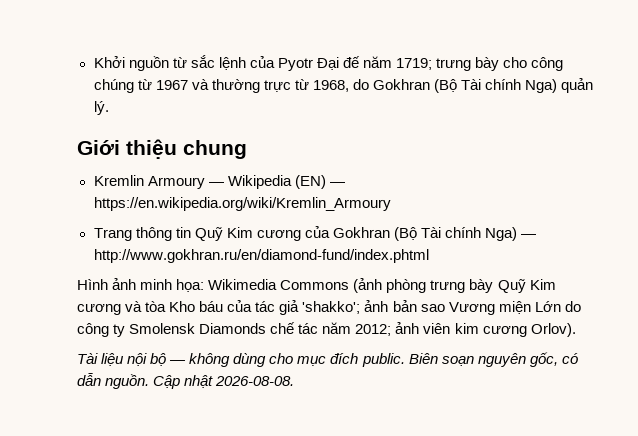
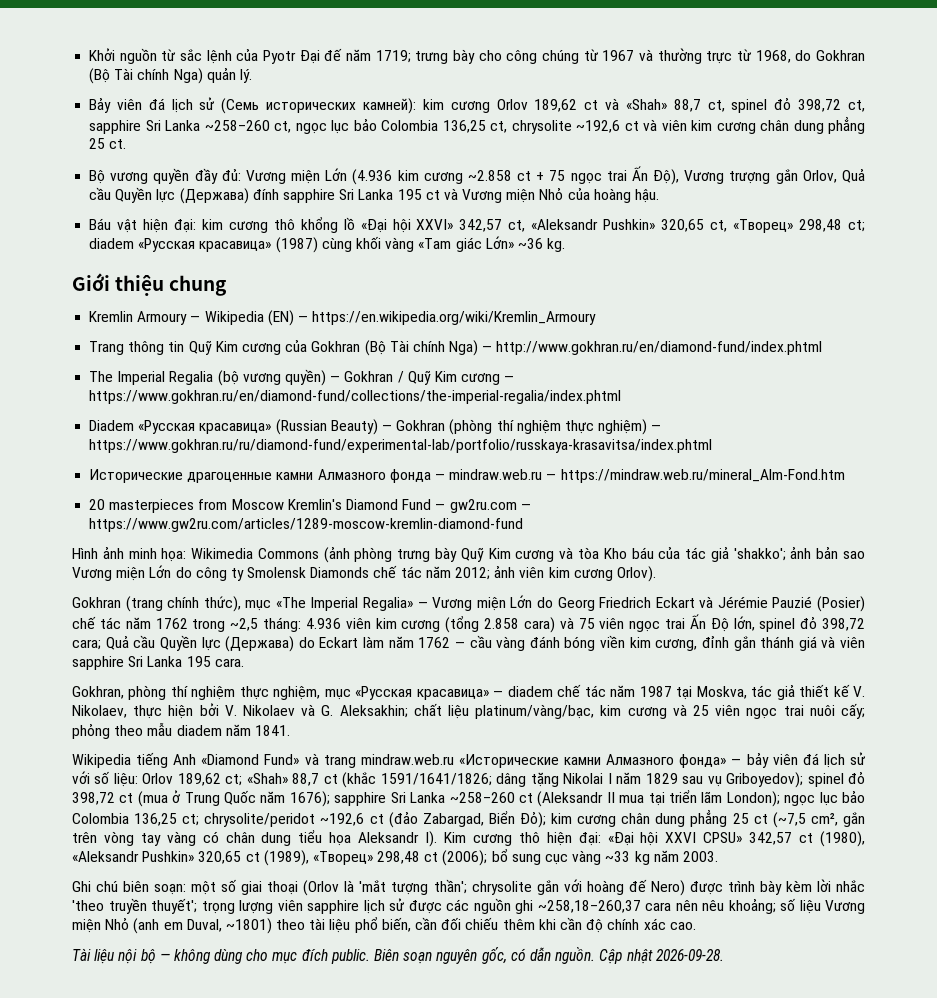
+ Bảy viên đá lịch sử (Семь исторических камней): kim cương Orlov 189,62 ct và «Shah» 88,7 ct, spinel đỏ 398,72 ct, sapphire Sri Lanka ~258–260 ct, ngọc lục bảo Colombia 136,25 ct, chrysolite ~192,6 ct và viên kim cương chân dung phẳng 25 ct.
+ Bộ vương quyền đầy đủ: Vương miện Lớn (4.936 kim cương ~2.858 ct + 75 ngọc trai Ấn Độ), Vương trượng gắn Orlov, Quả cầu Quyền lực (Держава) đính sapphire Sri Lanka 195 ct và Vương miện Nhỏ của hoàng hậu.
+ Báu vật hiện đại: kim cương thô khổng lồ «Đại hội XXVI» 342,57 ct, «Aleksandr Pushkin» 320,65 ct, «Творец» 298,48 ct; diadem «Русская красавица» (1987) cùng khối vàng «Tam giác Lớn» ~36 kg.
+ The Imperial Regalia (bộ vương quyền) — Gokhran / Quỹ Kim cương — https://www.gokhran.ru/en/diamond-fund/collections/the-imperial-regalia/index.phtml
+ Diadem «Русская красавица» (Russian Beauty) — Gokhran (phòng thí nghiệm thực nghiệm) — https://www.gokhran.ru/ru/diamond-fund/experimental-lab/portfolio/russkaya-krasavitsa/index.phtml
+ Исторические драгоценные камни Алмазного фонда — mindraw.web.ru — https://mindraw.web.ru/mineral_Alm-Fond.htm
+ 20 masterpieces from Moscow Kremlin's Diamond Fund — gw2ru.com — https://www.gw2ru.com/articles/1289-moscow-kremlin-diamond-fund
+ Gokhran (trang chính thức), mục «The Imperial Regalia» — Vương miện Lớn do Georg Friedrich Eckart và Jérémie Pauzié (Posier) chế tác năm 1762 trong ~2,5 tháng: 4.936 viên kim cương (tổng 2.858 cara) và 75 viên ngọc trai Ấn Độ lớn, spinel đỏ 398,72 cara; Quả cầu Quyền lực (Держава) do Eckart làm năm 1762 — cầu vàng đánh bóng viền kim cương, đỉnh gắn thánh giá và viên sapphire Sri Lanka 195 cara.
+ Gokhran, phòng thí nghiệm thực nghiệm, mục «Русская красавица» — diadem chế tác năm 1987 tại Moskva, tác giả thiết kế V. Nikolaev, thực hiện bởi V. Nikolaev và G. Aleksakhin; chất liệu platinum/vàng/bạc, kim cương và 25 viên ngọc trai nuôi cấy; phỏng theo mẫu diadem năm 1841.
+ Wikipedia tiếng Anh «Diamond Fund» và trang mindraw.web.ru «Исторические камни Алмазного фонда» — bảy viên đá lịch sử với số liệu: Orlov 189,62 ct; «Shah» 88,7 ct (khắc 1591/1641/1826; dâng tặng Nikolai I năm 1829 sau vụ Griboyedov); spinel đỏ 398,72 ct (mua ở Trung Quốc năm 1676); sapphire Sri Lanka ~258–260 ct (Aleksandr II mua tại triển lãm London); ngọc lục bảo Colombia 136,25 ct; chrysolite/peridot ~192,6 ct (đảo Zabargad, Biển Đỏ); kim cương chân dung phẳng 25 ct (~7,5 cm², gắn trên vòng tay vàng có chân dung tiểu họa Aleksandr I). Kim cương thô hiện đại: «Đại hội XXVI CPSU» 342,57 ct (1980), «Aleksandr Pushkin» 320,65 ct (1989), «Творец» 298,48 ct (2006); bổ sung cục vàng ~33 kg năm 2003.
+ Ghi chú biên soạn: một số giai thoại (Orlov là 'mắt tượng thần'; chrysolite gắn với hoàng đế Nero) được trình bày kèm lời nhắc 'theo truyền thuyết'; trọng lượng viên sapphire lịch sử được các nguồn ghi ~258,18–260,37 cara nên nêu khoảng; số liệu Vương miện Nhỏ (anh em Duval, ~1801) theo tài liệu phổ biến, cần đối chiếu thêm khi cần độ chính xác cao.
- Cập nhật 2026-08-08.
+ Cập nhật 2026-09-28.

